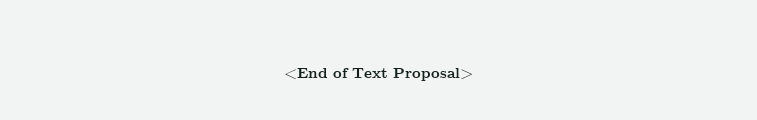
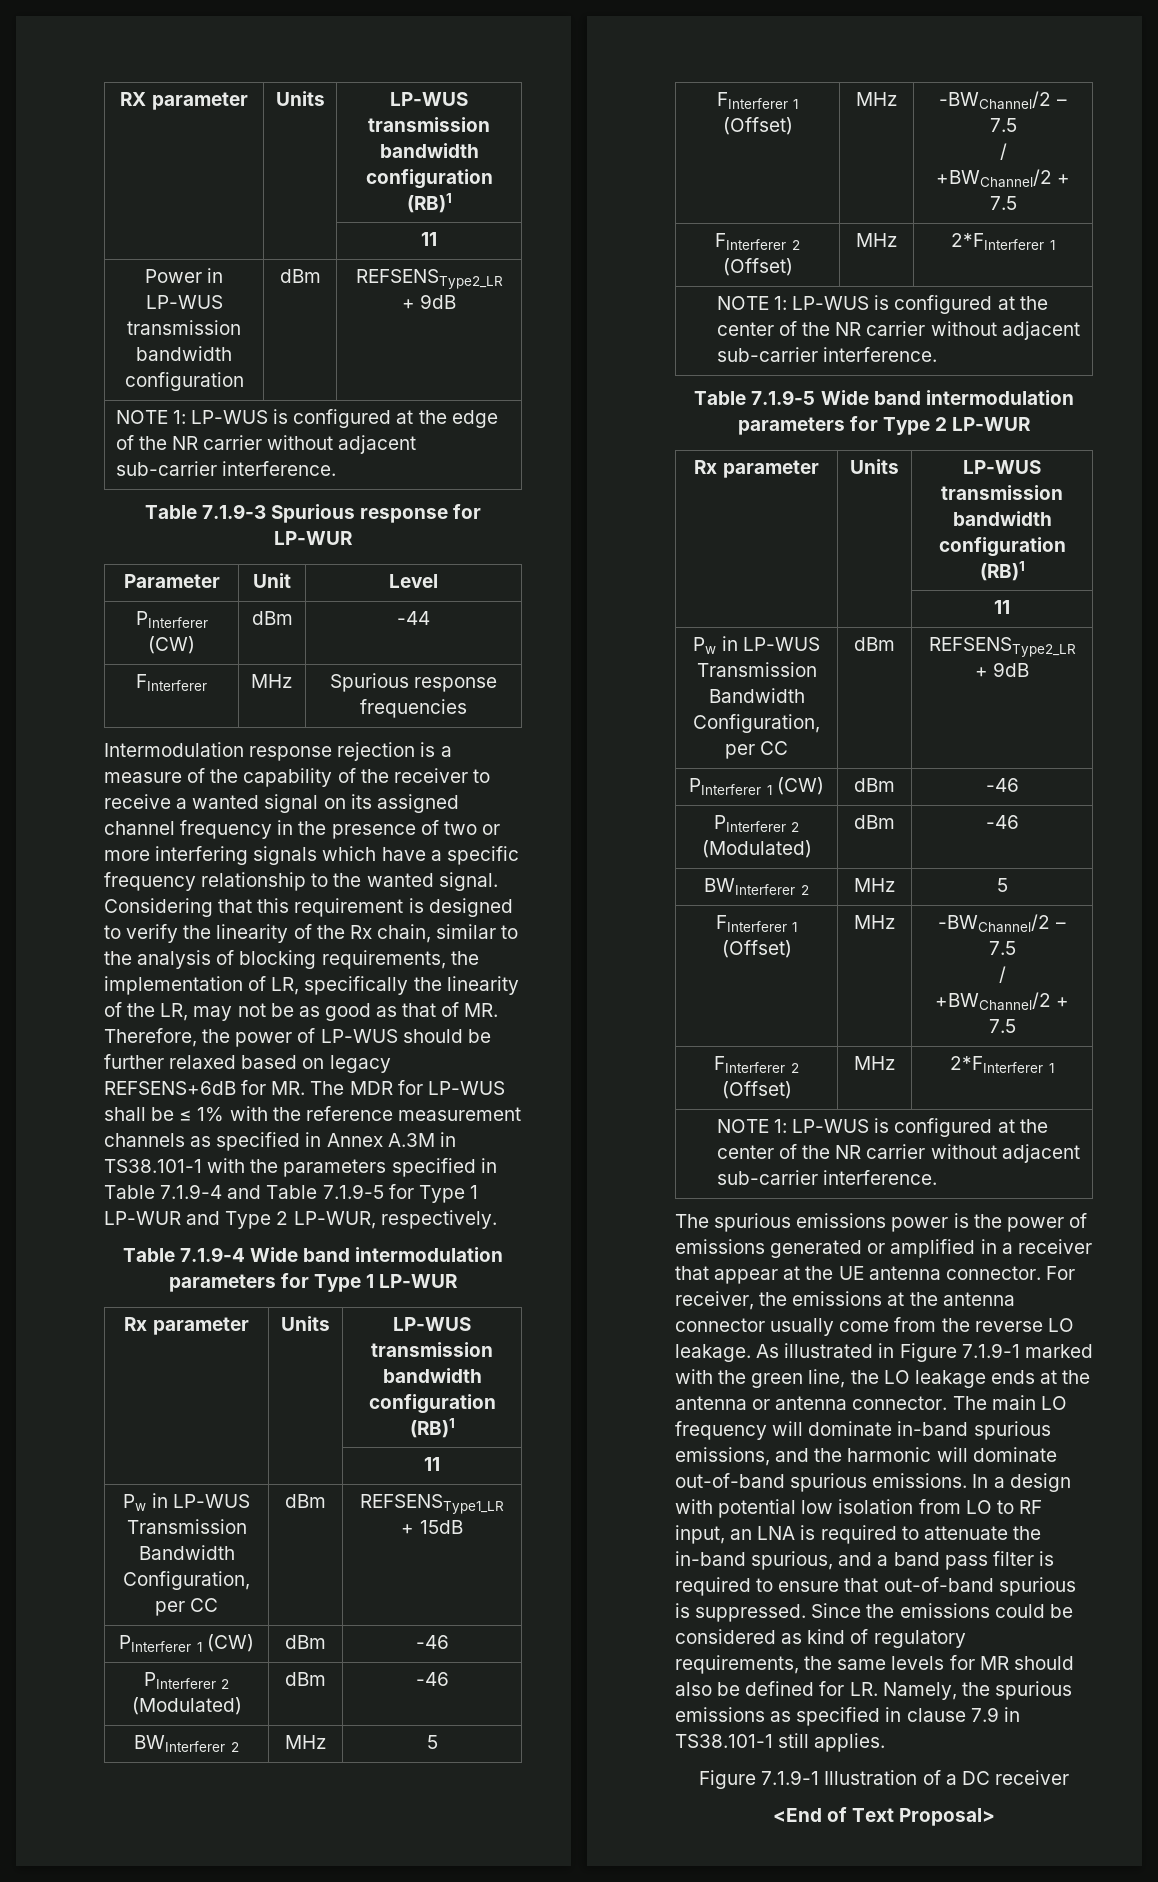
+ RX parameter | Units | LP-WUS transmission bandwidth configuration (RB)1
+ | | 11
+ Power in LP-WUS transmission bandwidth configuration | dBm | REFSENSType2_LR + 9dB
+ NOTE 1: LP-WUS is configured at the edge of the NR carrier without adjacent sub-carrier interference.
+ Table 7.1.9-3 Spurious response for LP-WUR
+ Parameter | Unit | Level
+ PInterferer (CW) | dBm | -44
+ FInterferer | MHz | Spurious response frequencies
+ Intermodulation response rejection is a measure of the capability of the receiver to receive a wanted signal on its assigned channel frequency in the presence of two or more interfering signals which have a specific frequency relationship to the wanted signal. Considering that this requirement is designed to verify the linearity of the Rx chain, similar to the analysis of blocking requirements, the implementation of LR, specifically the linearity of the LR, may not be as good as that of MR. Therefore, the power of LP-WUS should be further relaxed based on legacy REFSENS+6dB for MR. The MDR for LP-WUS shall be ≤ 1% with the reference measurement channels as specified in Annex A.3M in TS38.101-1 with the parameters specified in Table 7.1.9-4 and Table 7.1.9-5 for Type 1 LP-WUR and Type 2 LP-WUR, respectively.
+ Table 7.1.9-4 Wide band intermodulation parameters for Type 1 LP-WUR
+ Rx parameter | Units | LP-WUS transmission bandwidth configuration (RB)1
+ | | 11
+ Pw in LP-WUS Transmission Bandwidth Configuration, per CC | dBm | REFSENSType1_LR + 15dB
+ PInterferer 1 (CW) | dBm | -46
+ PInterferer 2 (Modulated) | dBm | -46
+ BWInterferer 2 | MHz | 5
+ FInterferer 1 (Offset) | MHz | -BWChannel/2 – 7.5
+ /
+ +BWChannel/2 + 7.5
+ FInterferer 2 (Offset) | MHz | 2*FInterferer 1
+ NOTE 1: LP-WUS is configured at the center of the NR carrier without adjacent sub-carrier interference.
+ Table 7.1.9-5 Wide band intermodulation parameters for Type 2 LP-WUR
+ Rx parameter | Units | LP-WUS transmission bandwidth configuration (RB)1
+ | | 11
+ Pw in LP-WUS Transmission Bandwidth Configuration, per CC | dBm | REFSENSType2_LR + 9dB
+ PInterferer 1 (CW) | dBm | -46
+ PInterferer 2 (Modulated) | dBm | -46
+ BWInterferer 2 | MHz | 5
+ FInterferer 1 (Offset) | MHz | -BWChannel/2 – 7.5
+ /
+ +BWChannel/2 + 7.5
+ FInterferer 2 (Offset) | MHz | 2*FInterferer 1
+ NOTE 1: LP-WUS is configured at the center of the NR carrier without adjacent sub-carrier interference.
+ The spurious emissions power is the power of emissions generated or amplified in a receiver that appear at the UE antenna connector. For receiver, the emissions at the antenna connector usually come from the reverse LO leakage. As illustrated in Figure 7.1.9-1 marked with the green line, the LO leakage ends at the antenna or antenna connector. The main LO frequency will dominate in-band spurious emissions, and the harmonic will dominate out-of-band spurious emissions. In a design with potential low isolation from LO to RF input, an LNA is required to attenuate the in-band spurious, and a band pass filter is required to ensure that out-of-band spurious is suppressed. Since the emissions could be considered as kind of regulatory requirements, the same levels for MR should also be defined for LR. Namely, the spurious emissions as specified in clause 7.9 in TS38.101-1 still applies.
+ Figure 7.1.9-1 Illustration of a DC receiver

